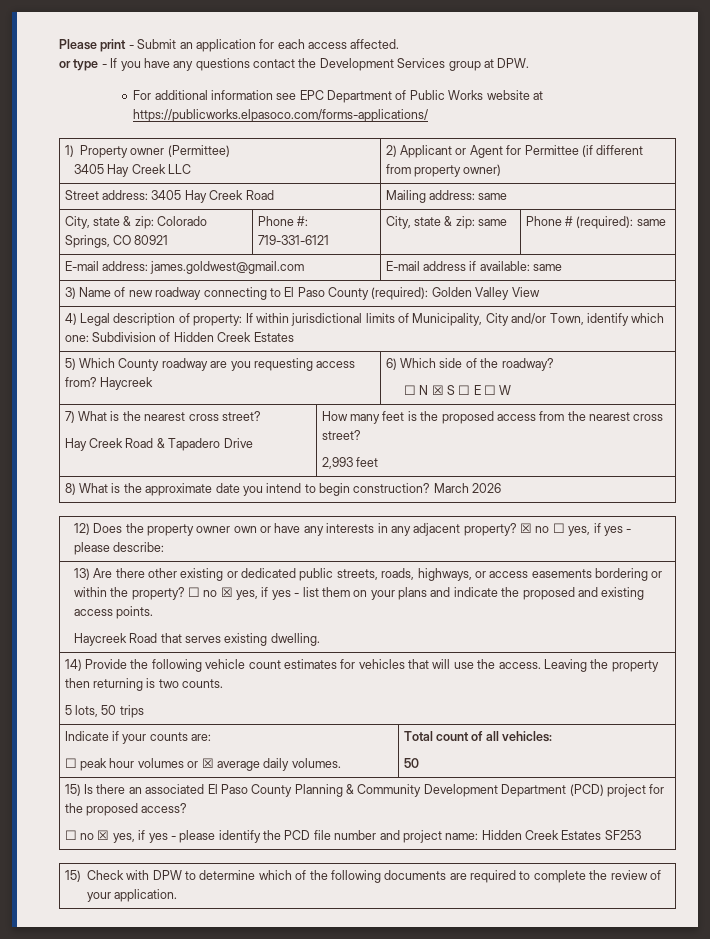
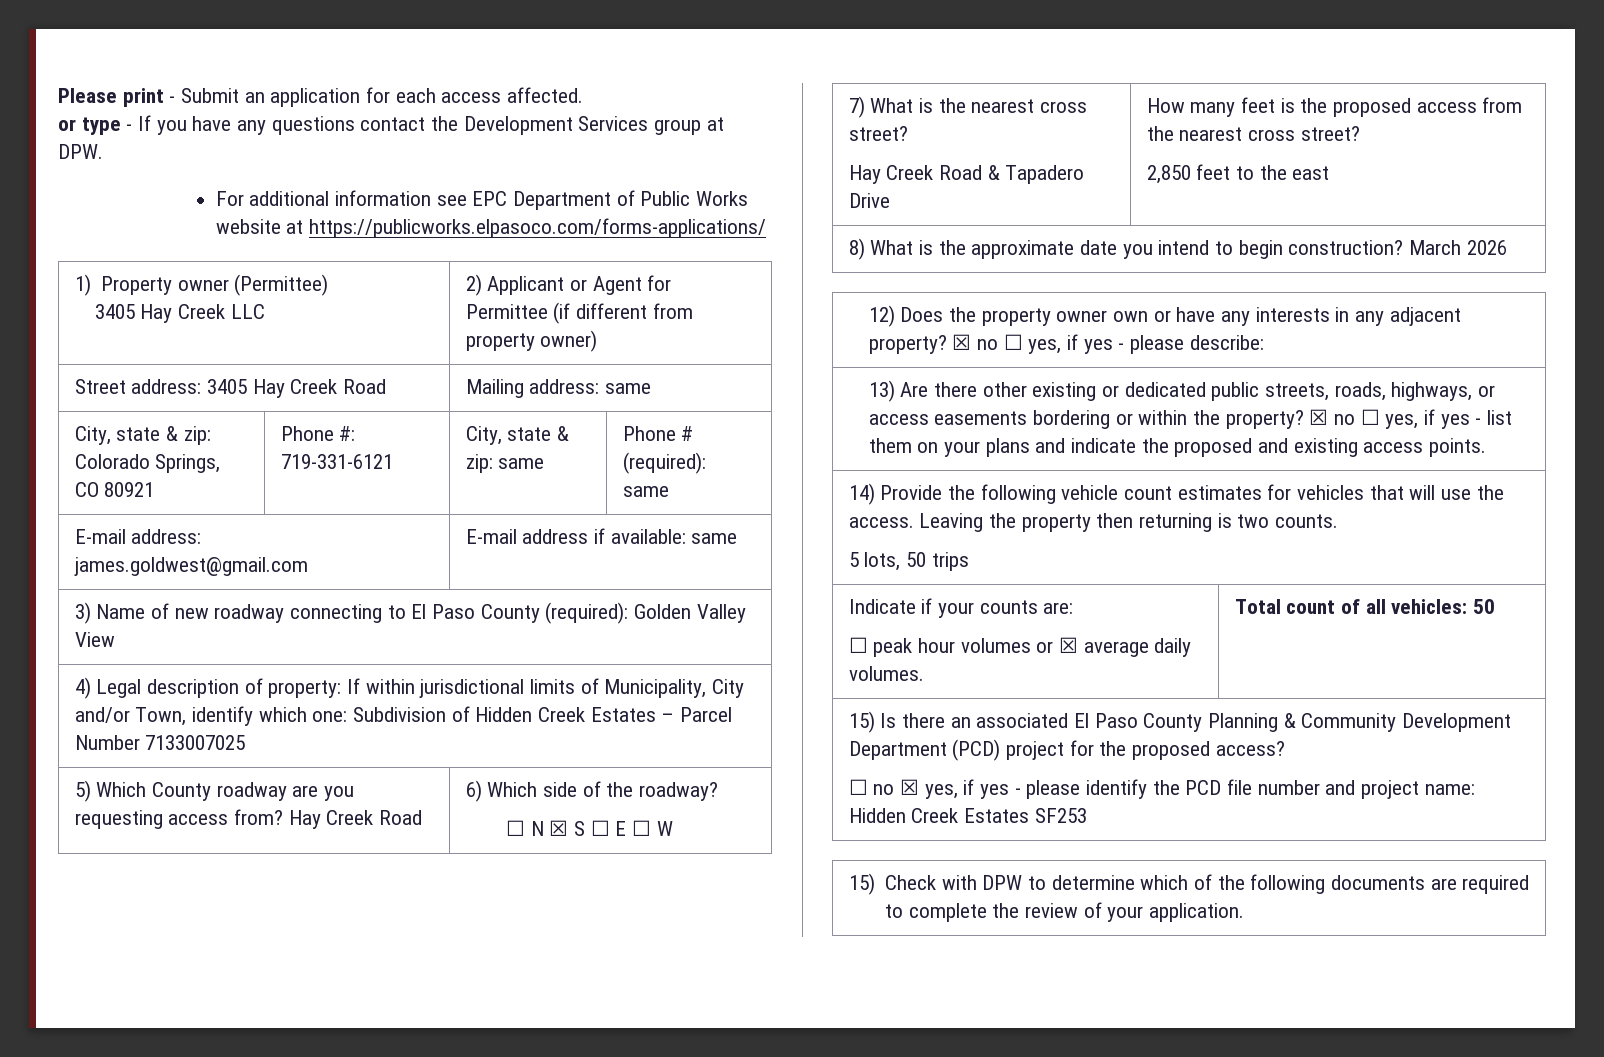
- 4) Legal description of property: If within jurisdictional limits of Municipality, City and/or Town, identify which one: Subdivision of Hidden Creek Estates
+ 4) Legal description of property: If within jurisdictional limits of Municipality, City and/or Town, identify which one: Subdivision of Hidden Creek Estates – Parcel Number 7133007025
- 5) Which County roadway are you requesting access from? Haycreek | 6) Which side of the roadway?
+ 5) Which County roadway are you requesting access from? Hay Creek Road | 6) Which side of the roadway?
  7) What is the nearest cross street?
  Hay Creek Road & Tapadero Drive | How many feet is the proposed access from the nearest cross street?
- 2,993 feet
+ 2,850 feet to the east
- ☐ no ☒ yes, if yes - list them on your plans and indicate the proposed and existing access points.
+ ☒ no ☐ yes, if yes - list them on your plans and indicate the proposed and existing access points.
- Haycreek Road that serves existing dwelling.
  Indicate if your counts are:
- ☐ peak hour volumes or ☒ average daily volumes. | Total count of all vehicles:
- 50
+ ☐ peak hour volumes or ☒ average daily volumes. | Total count of all vehicles: 50

